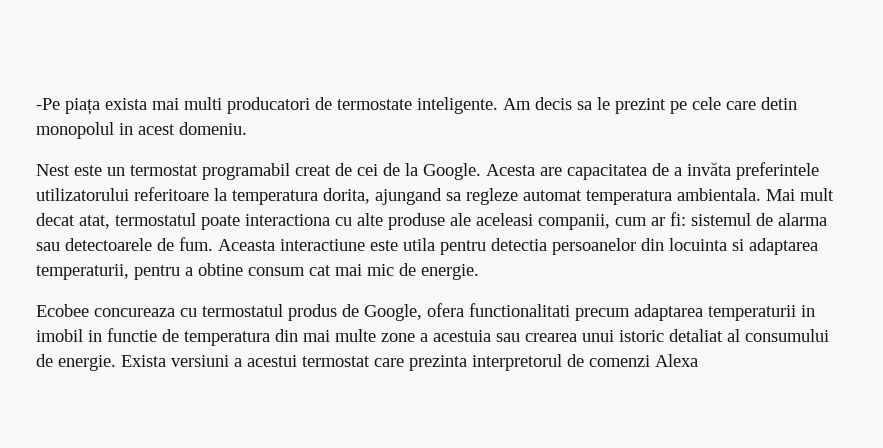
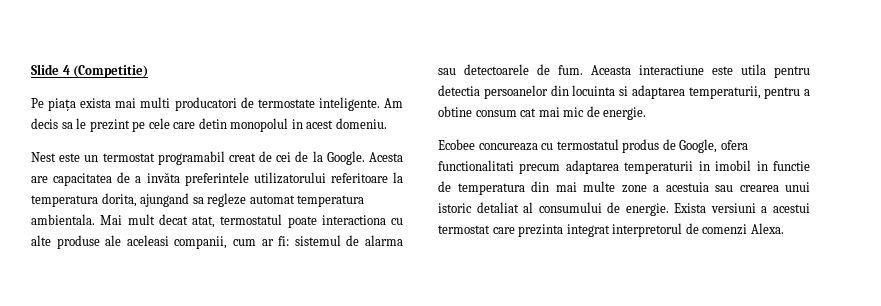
- -Pe piața exista mai multi producatori de termostate inteligente.
+ Slide 4 (Competitie)
+ Pe piața exista mai multi producatori de termostate inteligente.
- Exista versiuni a acestui termostat care prezinta interpretorul de comenzi Alexa
+ Exista versiuni a acestui termostat care prezinta integrat interpretorul de comenzi Alexa.

